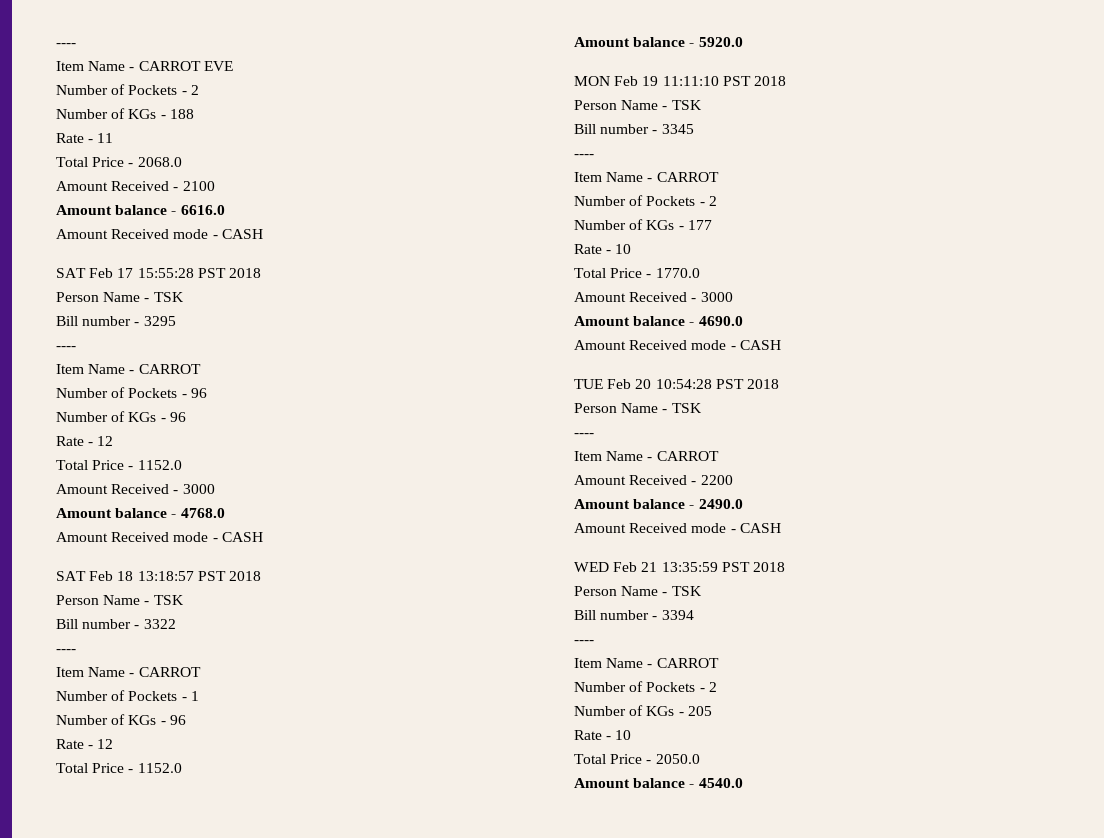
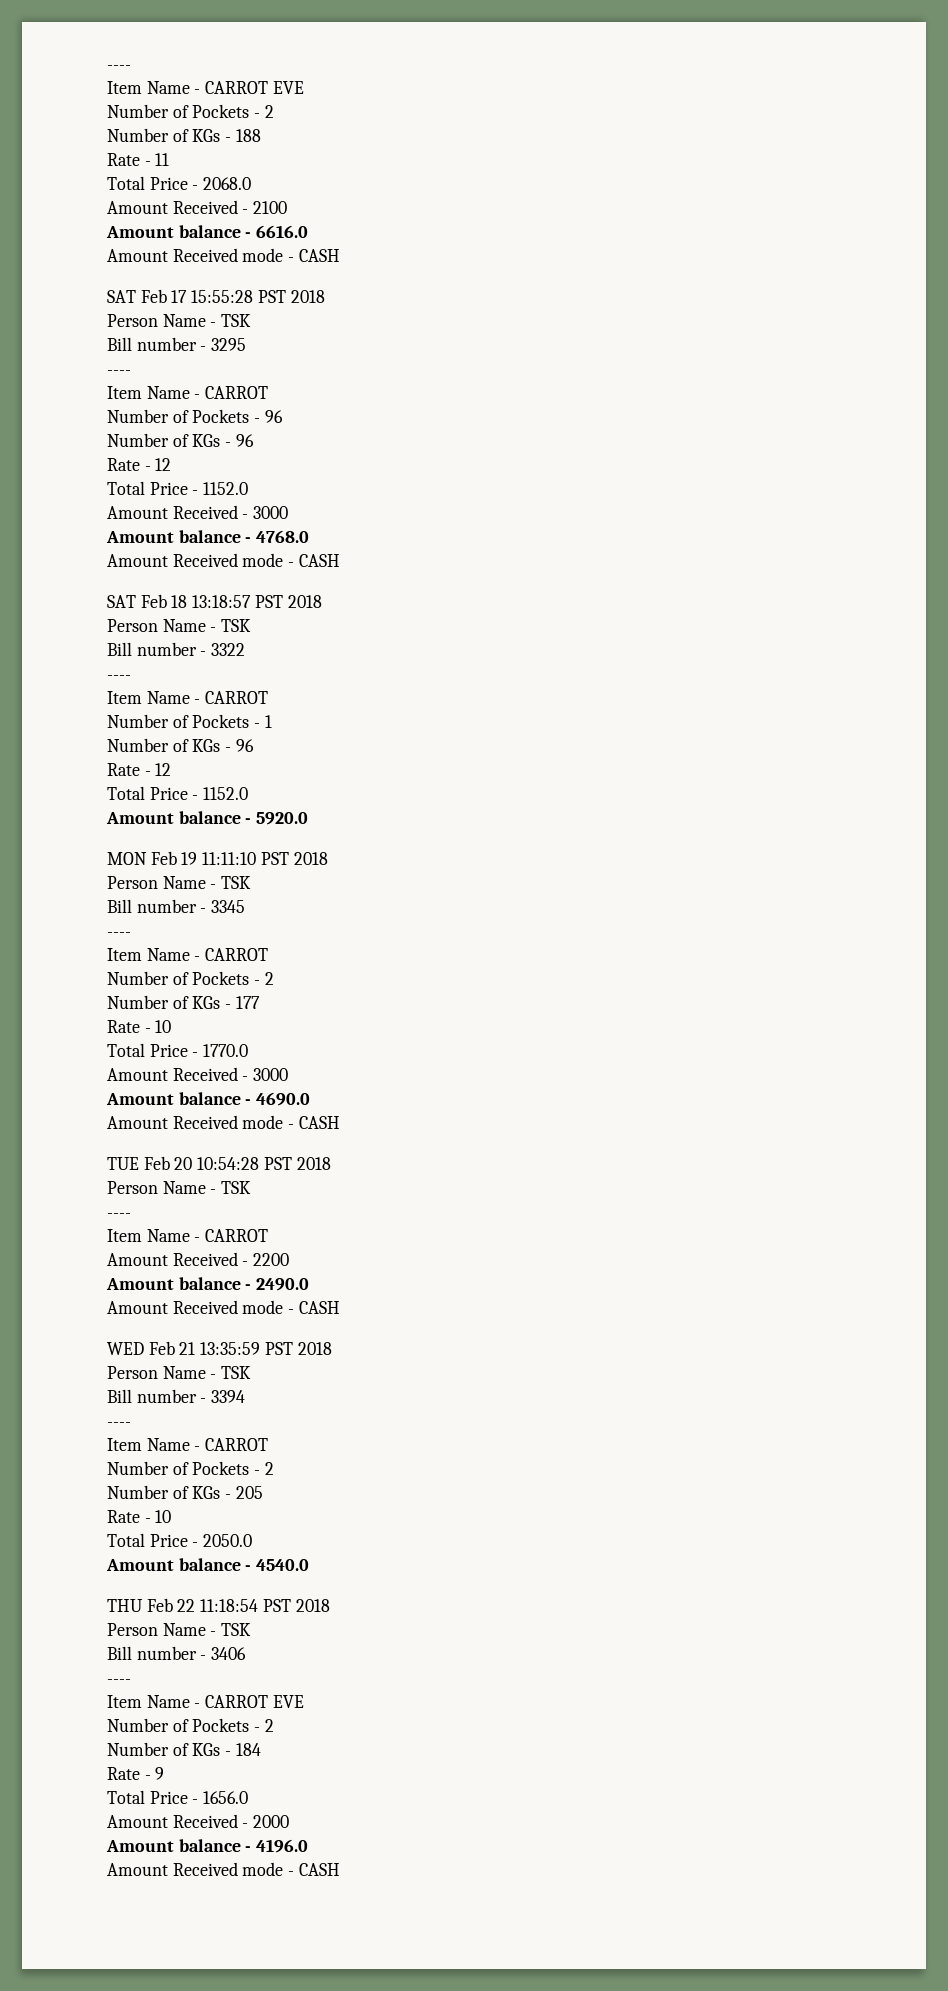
+ THU Feb 22 11:18:54 PST 2018
+ Person Name - TSK
+ Bill number - 3406
+ ----
+ Item Name - CARROT EVE
+ Number of Pockets - 2
+ Number of KGs - 184
+ Rate - 9
+ Total Price - 1656.0
+ Amount Received - 2000
+ Amount balance - 4196.0
+ Amount Received mode - CASH

